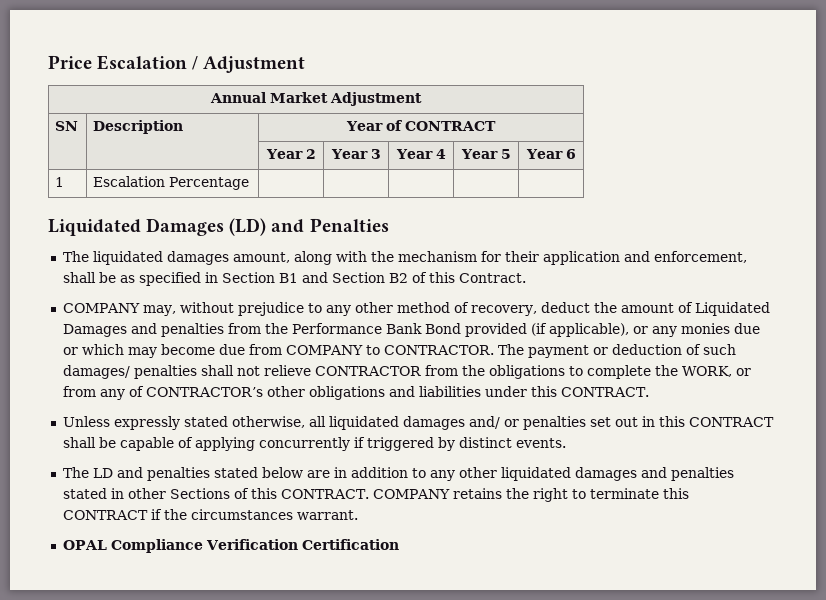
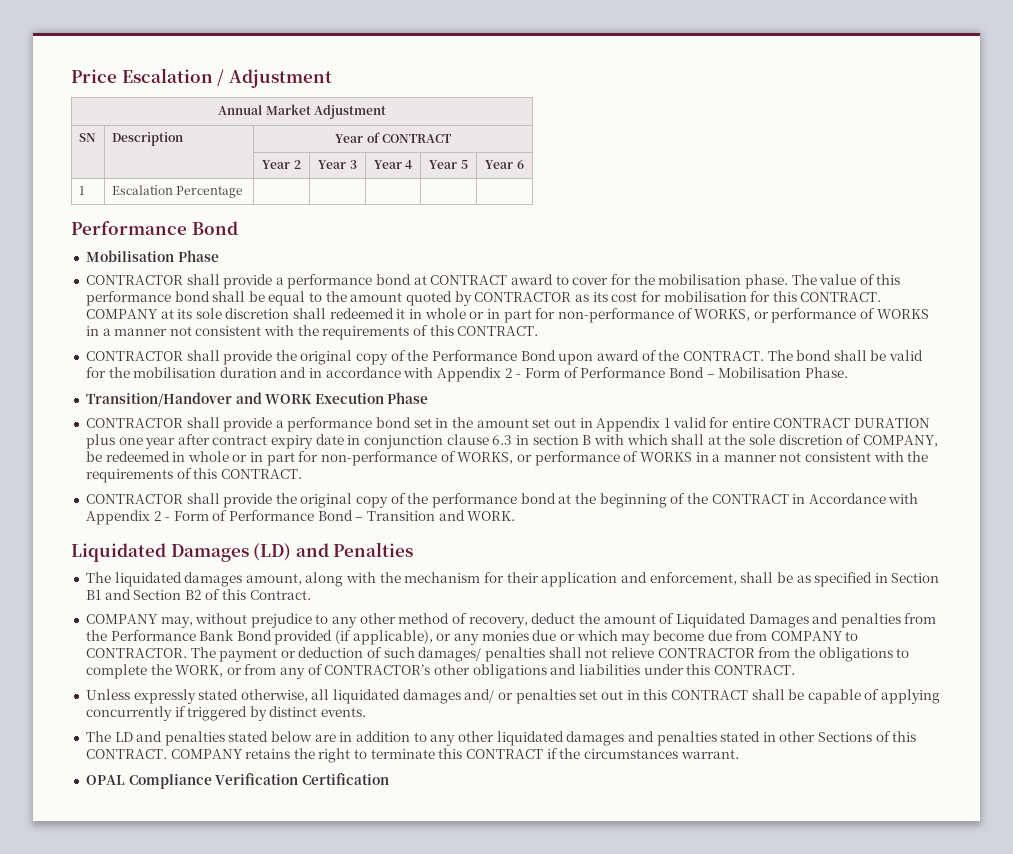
  1 | Escalation Percentage | | | | |
+ Performance Bond
+ Mobilisation Phase
+ CONTRACTOR shall provide a performance bond at CONTRACT award to cover for the mobilisation phase. The value of this performance bond shall be equal to the amount quoted by CONTRACTOR as its cost for mobilisation for this CONTRACT. COMPANY at its sole discretion shall redeemed it in whole or in part for non-performance of WORKS, or performance of WORKS in a manner not consistent with the requirements of this CONTRACT.
+ CONTRACTOR shall provide the original copy of the Performance Bond upon award of the CONTRACT. The bond shall be valid for the mobilisation duration and in accordance with Appendix 2 - Form of Performance Bond – Mobilisation Phase.
+ Transition/Handover and WORK Execution Phase
+ CONTRACTOR shall provide a performance bond set in the amount set out in Appendix 1 valid for entire CONTRACT DURATION plus one year after contract expiry date in conjunction clause 6.3 in section B with which shall at the sole discretion of COMPANY, be redeemed in whole or in part for non-performance of WORKS, or performance of WORKS in a manner not consistent with the requirements of this CONTRACT.
+ CONTRACTOR shall provide the original copy of the performance bond at the beginning of the CONTRACT in Accordance with Appendix 2 - Form of Performance Bond – Transition and WORK.

